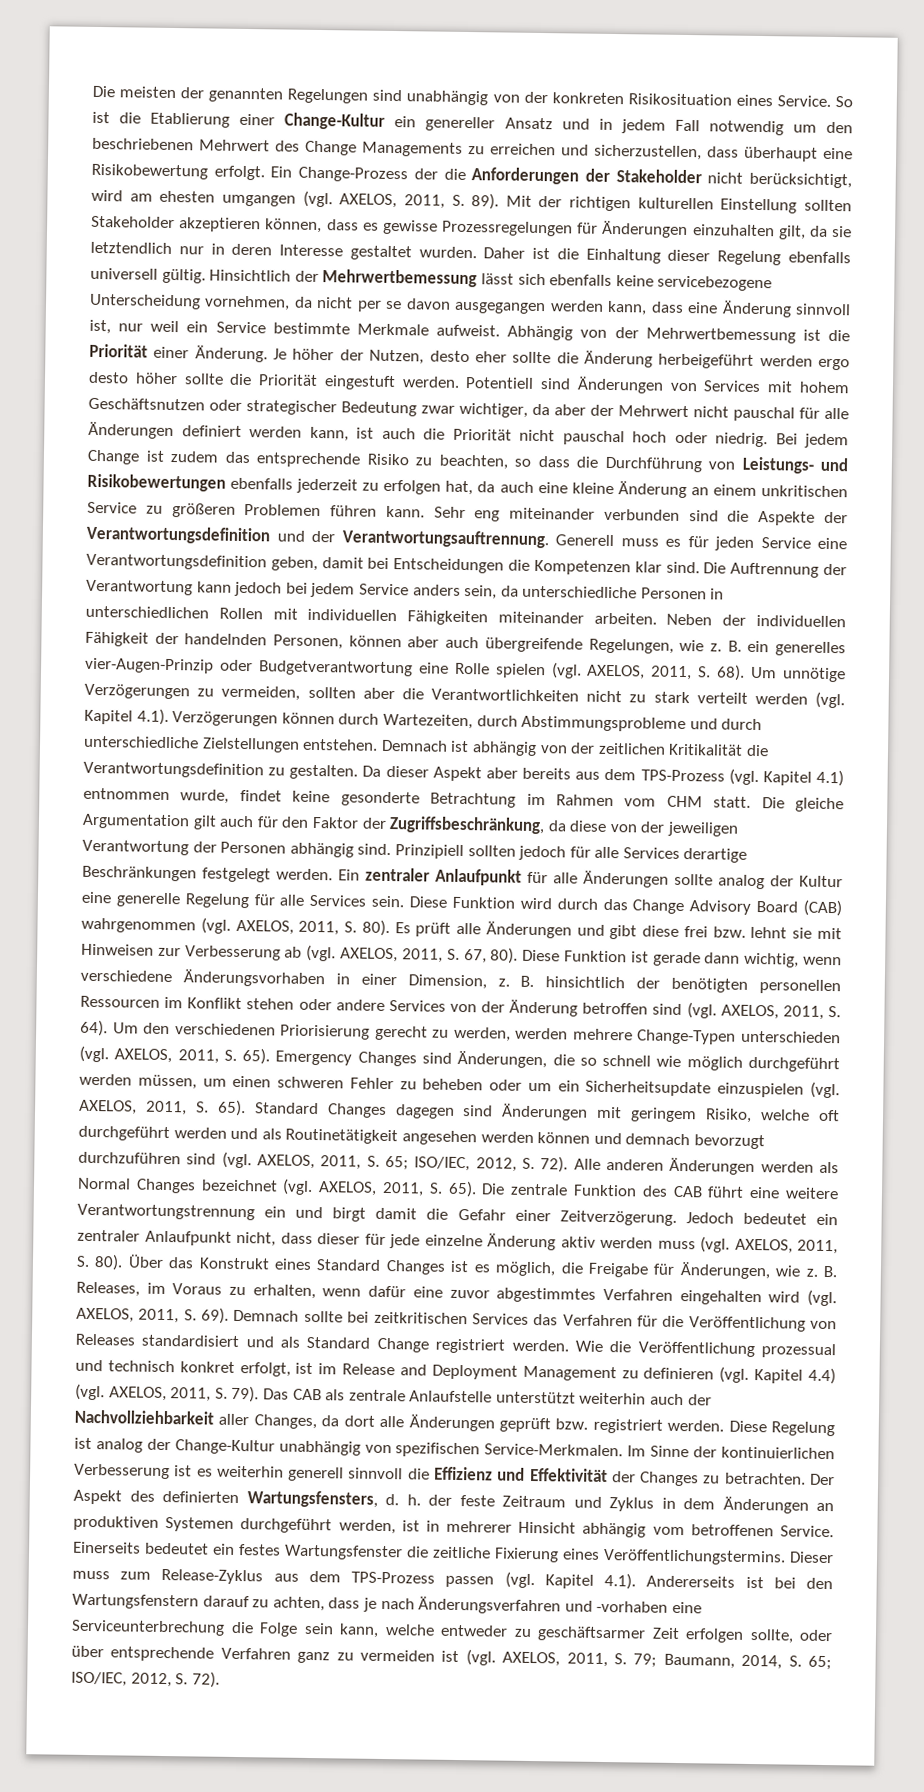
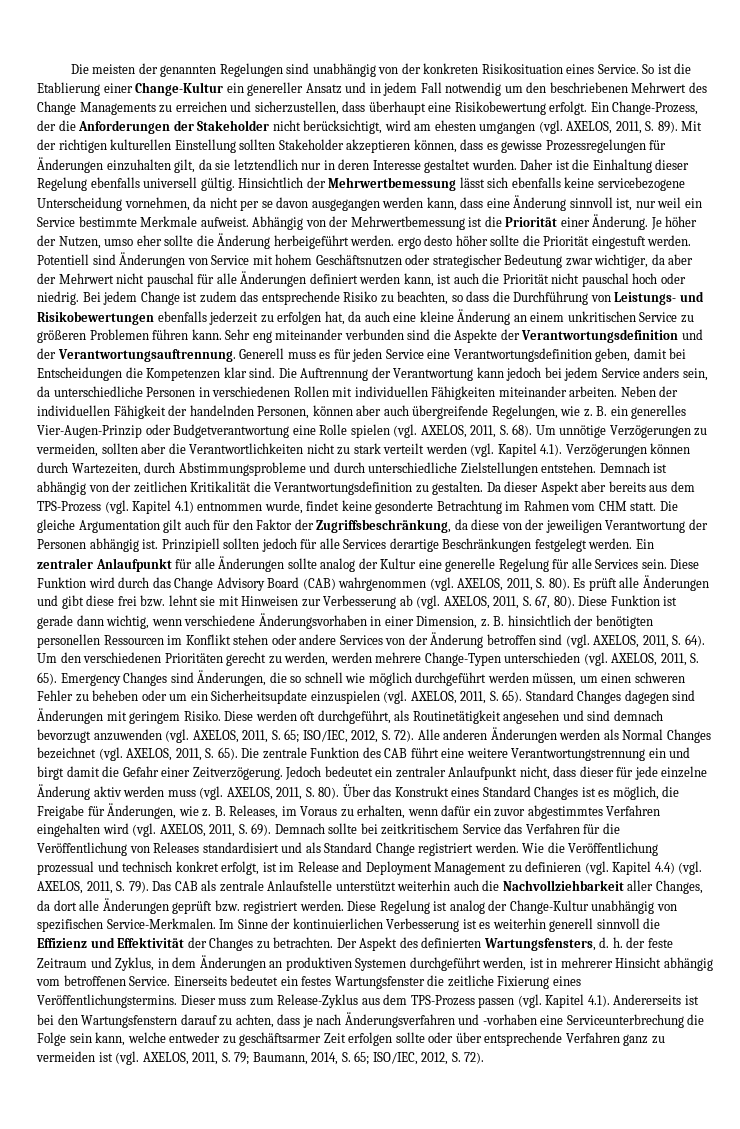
- Ein Change-Prozess der die Anforderungen der Stakeholder nicht berücksichtigt, wird am ehesten umgangen (vgl. AXELOS, 2011, S. 89).
+ Ein Change-Prozess, der die Anforderungen der Stakeholder nicht berücksichtigt, wird am ehesten umgangen (vgl. AXELOS, 2011, S. 89).
- Je höher der Nutzen, desto eher sollte die Änderung herbeigeführt werden ergo desto höher sollte die Priorität eingestuft werden.
+ Je höher der Nutzen, umso eher sollte die Änderung herbeigeführt werden. ergo desto höher sollte die Priorität eingestuft werden.
- Potentiell sind Änderungen von Services mit hohem Geschäftsnutzen oder strategischer Bedeutung zwar wichtiger, da aber der Mehrwert nicht pauschal für alle Änderungen definiert werden kann, ist auch die Priorität nicht pauschal hoch oder niedrig.
+ Potentiell sind Änderungen von Service mit hohem Geschäftsnutzen oder strategischer Bedeutung zwar wichtiger, da aber der Mehrwert nicht pauschal für alle Änderungen definiert werden kann, ist auch die Priorität nicht pauschal hoch oder niedrig.
- Die Auftrennung der Verantwortung kann jedoch bei jedem Service anders sein, da unterschiedliche Personen in unterschiedlichen Rollen mit individuellen Fähigkeiten miteinander arbeiten.
+ Die Auftrennung der Verantwortung kann jedoch bei jedem Service anders sein, da unterschiedliche Personen in verschiedenen Rollen mit individuellen Fähigkeiten miteinander arbeiten.
- B. ein generelles vier-Augen-Prinzip oder Budgetverantwortung eine Rolle spielen (vgl. AXELOS, 2011, S. 68).
+ B. ein generelles Vier-Augen-Prinzip oder Budgetverantwortung eine Rolle spielen (vgl. AXELOS, 2011, S. 68).
- Die gleiche Argumentation gilt auch für den Faktor der Zugriffsbeschränkung, da diese von der jeweiligen Verantwortung der Personen abhängig sind.
+ Die gleiche Argumentation gilt auch für den Faktor der Zugriffsbeschränkung, da diese von der jeweiligen Verantwortung der Personen abhängig ist.
- Um den verschiedenen Priorisierung gerecht zu werden, werden mehrere Change-Typen unterschieden (vgl. AXELOS, 2011, S. 65).
+ Um den verschiedenen Prioritäten gerecht zu werden, werden mehrere Change-Typen unterschieden (vgl. AXELOS, 2011, S. 65).
- Standard Changes dagegen sind Änderungen mit geringem Risiko, welche oft durchgeführt werden und als Routinetätigkeit angesehen werden können und demnach bevorzugt durchzuführen sind (vgl. AXELOS, 2011, S. 65; ISO/IEC, 2012, S. 72).
+ Standard Changes dagegen sind Änderungen mit geringem Risiko. Diese werden oft durchgeführt, als Routinetätigkeit angesehen und sind demnach bevorzugt anzuwenden (vgl. AXELOS, 2011, S. 65; ISO/IEC, 2012, S. 72).
- B. Releases, im Voraus zu erhalten, wenn dafür eine zuvor abgestimmtes Verfahren eingehalten wird (vgl. AXELOS, 2011, S. 69).
+ B. Releases, im Voraus zu erhalten, wenn dafür ein zuvor abgestimmtes Verfahren eingehalten wird (vgl. AXELOS, 2011, S. 69).
- Demnach sollte bei zeitkritischen Services das Verfahren für die Veröffentlichung von Releases standardisiert und als Standard Change registriert werden.
+ Demnach sollte bei zeitkritischem Service das Verfahren für die Veröffentlichung von Releases standardisiert und als Standard Change registriert werden.
- Das CAB als zentrale Anlaufstelle unterstützt weiterhin auch der Nachvollziehbarkeit aller Changes, da dort alle Änderungen geprüft bzw. registriert werden.
+ Das CAB als zentrale Anlaufstelle unterstützt weiterhin auch die Nachvollziehbarkeit aller Changes, da dort alle Änderungen geprüft bzw. registriert werden.
- Der Aspekt des definierten Wartungsfensters, d. h. der feste Zeitraum und Zyklus in dem Änderungen an produktiven Systemen durchgeführt werden, ist in mehrerer Hinsicht abhängig vom betroffenen Service.
+ Der Aspekt des definierten Wartungsfensters, d. h. der feste Zeitraum und Zyklus, in dem Änderungen an produktiven Systemen durchgeführt werden, ist in mehrerer Hinsicht abhängig vom betroffenen Service.
- Dieser muss zum Release-Zyklus aus dem TPS-Prozess passen (vgl. Kapitel 4.1). Andererseits ist bei den Wartungsfenstern darauf zu achten, dass je nach Änderungsverfahren und -vorhaben eine Serviceunterbrechung die Folge sein kann, welche entweder zu geschäftsarmer Zeit erfolgen sollte, oder über entsprechende Verfahren ganz zu vermeiden ist (vgl. AXELOS, 2011, S. 79; Baumann, 2014, S. 65; ISO/IEC, 2012, S. 72).
+ Dieser muss zum Release-Zyklus aus dem TPS-Prozess passen (vgl. Kapitel 4.1). Andererseits ist bei den Wartungsfenstern darauf zu achten, dass je nach Änderungsverfahren und -vorhaben eine Serviceunterbrechung die Folge sein kann, welche entweder zu geschäftsarmer Zeit erfolgen sollte oder über entsprechende Verfahren ganz zu vermeiden ist (vgl. AXELOS, 2011, S. 79; Baumann, 2014, S. 65; ISO/IEC, 2012, S. 72).

